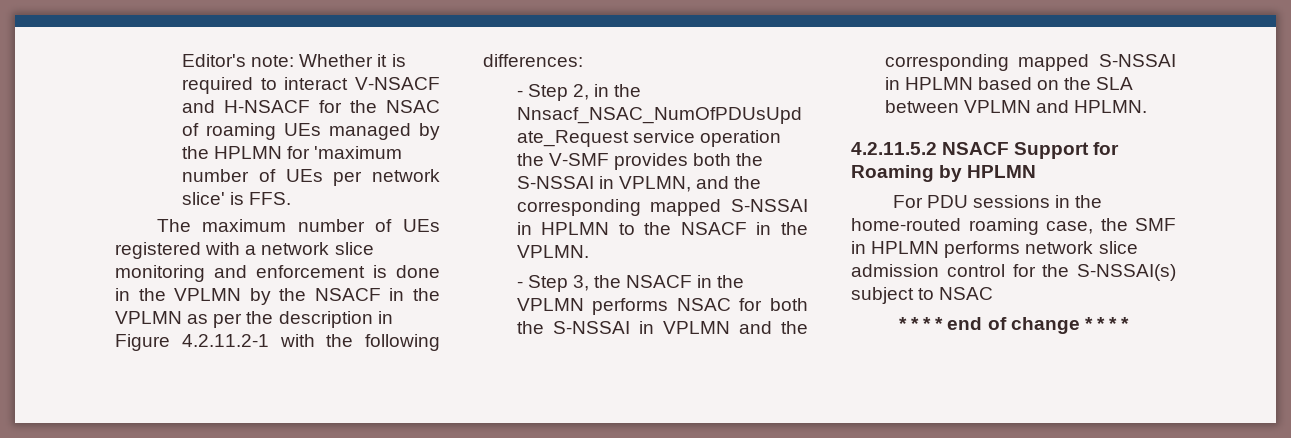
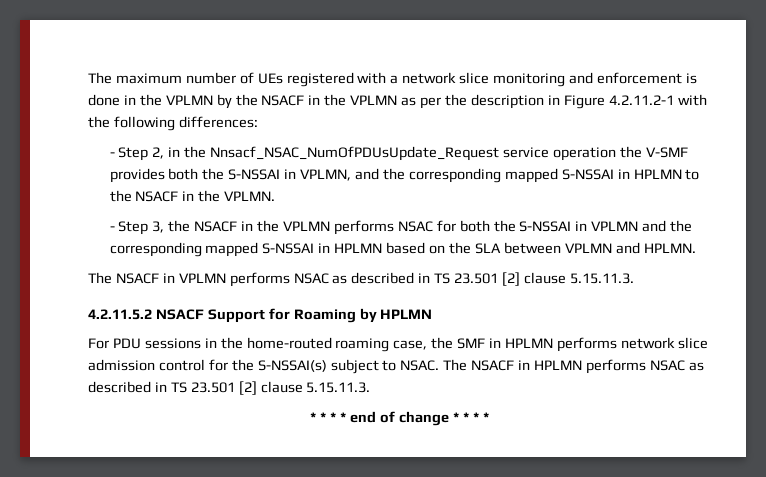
- Editor's note: Whether it is required to interact V-NSACF and H-NSACF for the NSAC of roaming UEs managed by the HPLMN for 'maximum number of UEs per network slice' is FFS.
+ The NSACF in VPLMN performs NSAC as described in TS 23.501 [2] clause 5.15.11.3.
- For PDU sessions in the home-routed roaming case, the SMF in HPLMN performs network slice admission control for the S-NSSAI(s) subject to NSAC
+ For PDU sessions in the home-routed roaming case, the SMF in HPLMN performs network slice admission control for the S-NSSAI(s) subject to NSAC. The NSACF in HPLMN performs NSAC as described in TS 23.501 [2] clause 5.15.11.3.

